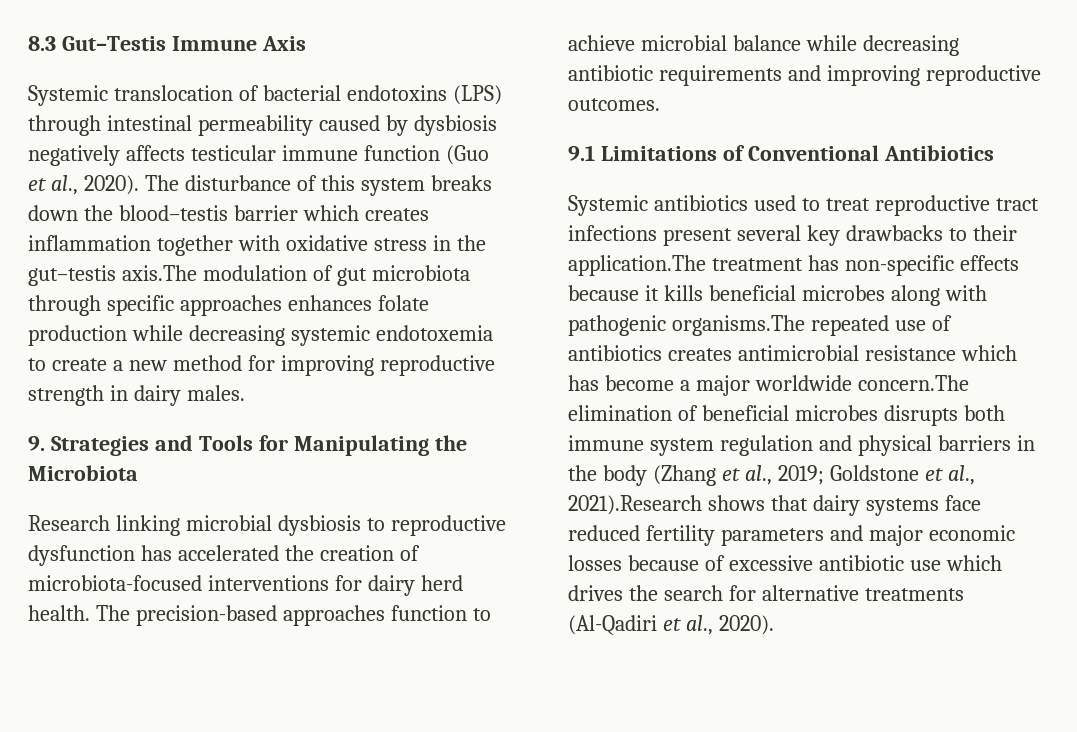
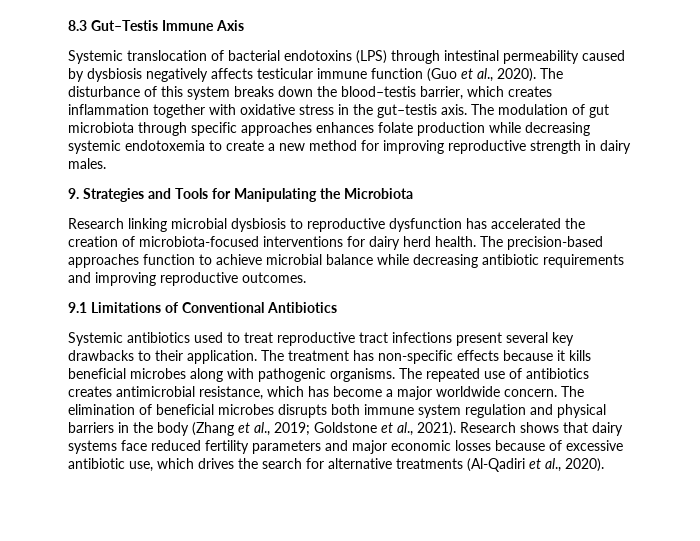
- The disturbance of this system breaks down the blood–testis barrier which creates inflammation together with oxidative stress in the gut–testis axis.The modulation of gut microbiota through specific approaches enhances folate production while decreasing systemic endotoxemia to create a new method for improving reproductive strength in dairy males.
+ The disturbance of this system breaks down the blood–testis barrier, which creates inflammation together with oxidative stress in the gut–testis axis. The modulation of gut microbiota through specific approaches enhances folate production while decreasing systemic endotoxemia to create a new method for improving reproductive strength in dairy males.
- Systemic antibiotics used to treat reproductive tract infections present several key drawbacks to their application.The treatment has non-specific effects because it kills beneficial microbes along with pathogenic organisms.The repeated use of antibiotics creates antimicrobial resistance which has become a major worldwide concern.The elimination of beneficial microbes disrupts both immune system regulation and physical barriers in the body (Zhang et al., 2019;
+ Systemic antibiotics used to treat reproductive tract infections present several key drawbacks to their application. The treatment has non-specific effects because it kills beneficial microbes along with pathogenic organisms. The repeated use of antibiotics creates antimicrobial resistance, which has become a major worldwide concern. The elimination of beneficial microbes disrupts both immune system regulation and physical barriers in the body (Zhang et al., 2019;
- Goldstone et al., 2021).Research shows that dairy systems face reduced fertility parameters and major economic losses because of excessive antibiotic use which drives the search for alternative treatments (Al-Qadiri et al., 2020).
+ Goldstone et al., 2021). Research shows that dairy systems face reduced fertility parameters and major economic losses because of excessive antibiotic use, which drives the search for alternative treatments (Al-Qadiri et al., 2020).

